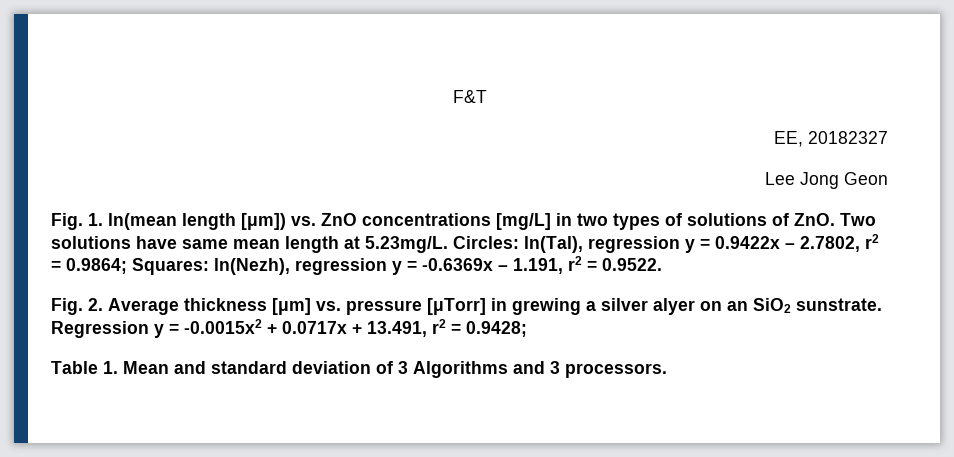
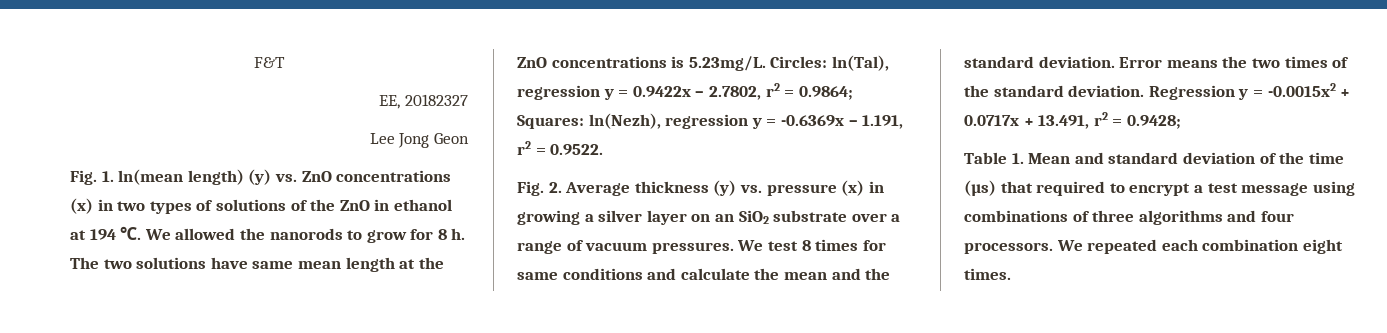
- Fig. 1. ln(mean length [μm]) vs. ZnO concentrations [mg/L] in two types of solutions of ZnO. Two solutions have same mean length at 5.23mg/L. Circles: ln(Tal), regression y = 0.9422x – 2.7802, r2 = 0.9864; Squares: ln(Nezh), regression y = -0.6369x – 1.191, r2 = 0.9522.
+ Fig. 1. ln(mean length) (y) vs. ZnO concentrations (x) in two types of solutions of the ZnO in ethanol at 194 ℃. We allowed the nanorods to grow for 8 h. The two solutions have same mean length at the ZnO concentrations is 5.23mg/L. Circles: ln(Tal), regression y = 0.9422x – 2.7802, r2 = 0.9864; Squares: ln(Nezh), regression y = -0.6369x – 1.191, r2 = 0.9522.
- Fig. 2. Average thickness [μm] vs. pressure [μTorr] in grewing a silver alyer on an SiO2 sunstrate.
+ Fig. 2. Average thickness (y) vs. pressure (x) in growing a silver layer on an SiO2 substrate over a range of vacuum pressures. We test 8 times for same conditions and calculate the mean and the standard deviation. Error means the two times of the standard deviation.
- Table 1. Mean and standard deviation of 3 Algorithms and 3 processors.
+ Table 1. Mean and standard deviation of the time (µs) that required to encrypt a test message using combinations of three algorithms and four processors. We repeated each combination eight times.

